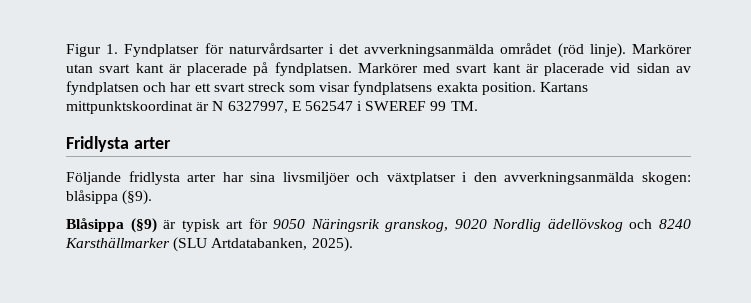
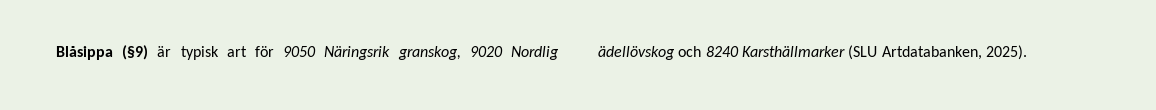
- Figur 1. Fyndplatser för naturvårdsarter i det avverkningsanmälda området (röd linje). Markörer utan svart kant är placerade på fyndplatsen. Markörer med svart kant är placerade vid sidan av fyndplatsen och har ett svart streck som visar fyndplatsens exakta position. Kartans mittpunktskoordinat är N 6327997, E 562547 i SWEREF 99 TM.
- Fridlysta arter
- Följande fridlysta arter har sina livsmiljöer och växtplatser i den avverkningsanmälda skogen: blåsippa (§9).

